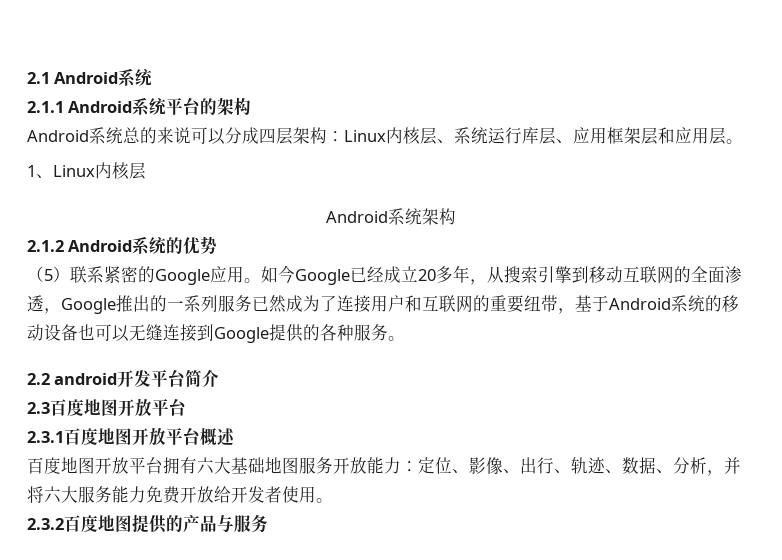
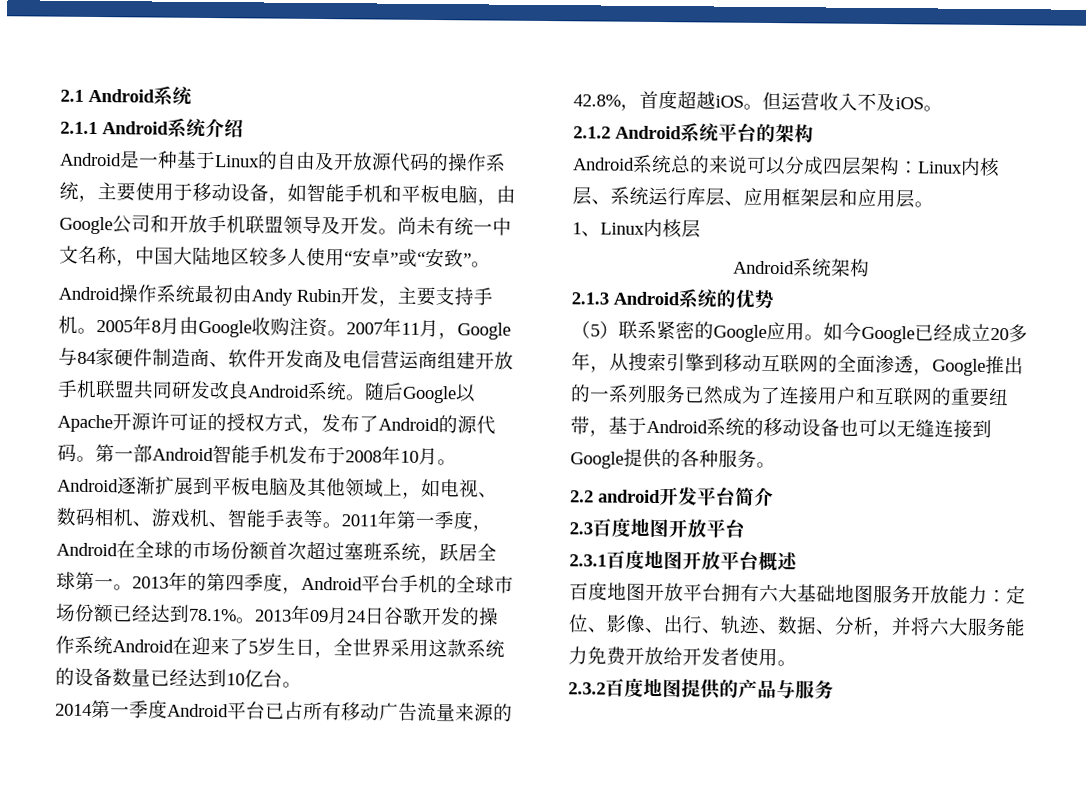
- 2.1.1 Android系统平台的架构
+ 2.1.1 Android系统介绍
+ Android是一种基于Linux的自由及开放源代码的操作系统，主要使用于移动设备，如智能手机和平板电脑，由Google公司和开放手机联盟领导及开发。尚未有统一中文名称，中国大陆地区较多人使用“安卓”或“安致”。
+ Android操作系统最初由Andy Rubin开发，主要支持手机。2005年8月由Google收购注资。2007年11月，Google与84家硬件制造商、软件开发商及电信营运商组建开放手机联盟共同研发改良Android系统。随后Google以Apache开源许可证的授权方式，发布了Android的源代码。第一部Android智能手机发布于2008年10月。Android逐渐扩展到平板电脑及其他领域上，如电视、数码相机、游戏机、智能手表等。2011年第一季度，Android在全球的市场份额首次超过塞班系统，跃居全球第一。2013年的第四季度，Android平台手机的全球市场份额已经达到78.1%。2013年09月24日谷歌开发的操作系统Android在迎来了5岁生日，全世界采用这款系统的设备数量已经达到10亿台。
+ 2014第一季度Android平台已占所有移动广告流量来源的42.8%，首度超越iOS。但运营收入不及iOS。
+ 2.1.2 Android系统平台的架构
- 2.1.2 Android系统的优势
+ 2.1.3 Android系统的优势

